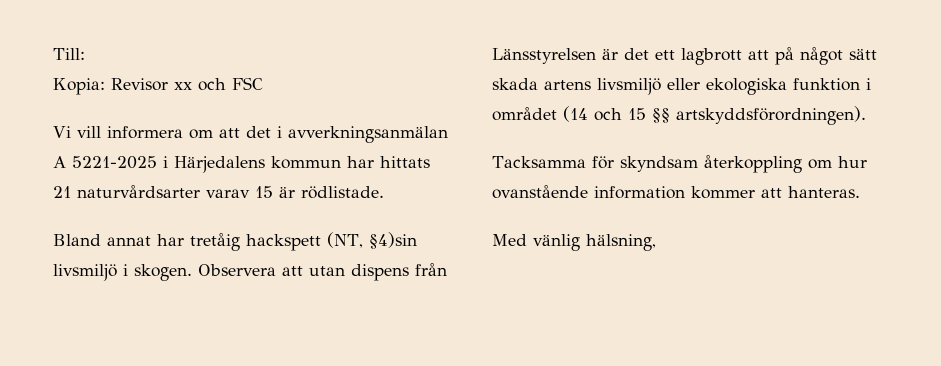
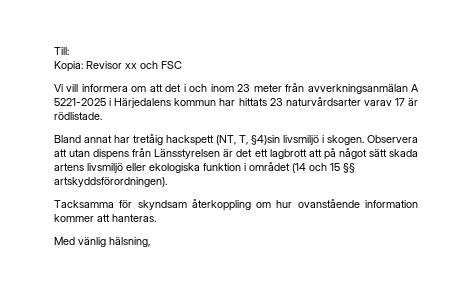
- Vi vill informera om att det i avverkningsanmälan A 5221-2025 i Härjedalens kommun har hittats 21 naturvårdsarter varav 15 är rödlistade.
+ Vi vill informera om att det i och inom 23 meter från avverkningsanmälan A 5221-2025 i Härjedalens kommun har hittats 23 naturvårdsarter varav 17 är rödlistade.
- Bland annat har tretåig hackspett (NT, §4)sin livsmiljö i skogen.
+ Bland annat har tretåig hackspett (NT, T, §4)sin livsmiljö i skogen.

